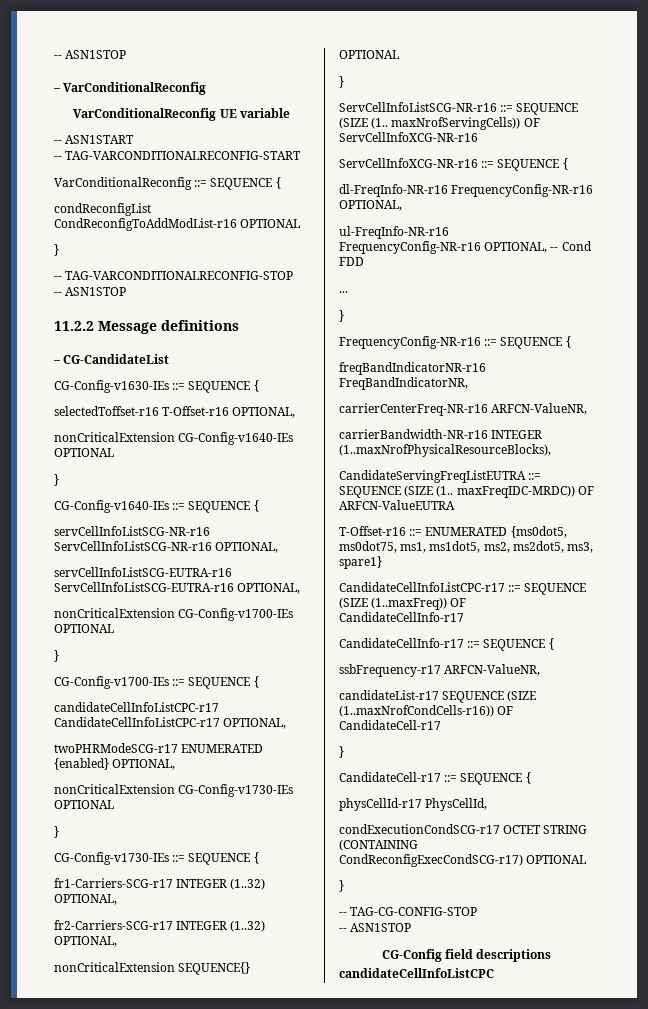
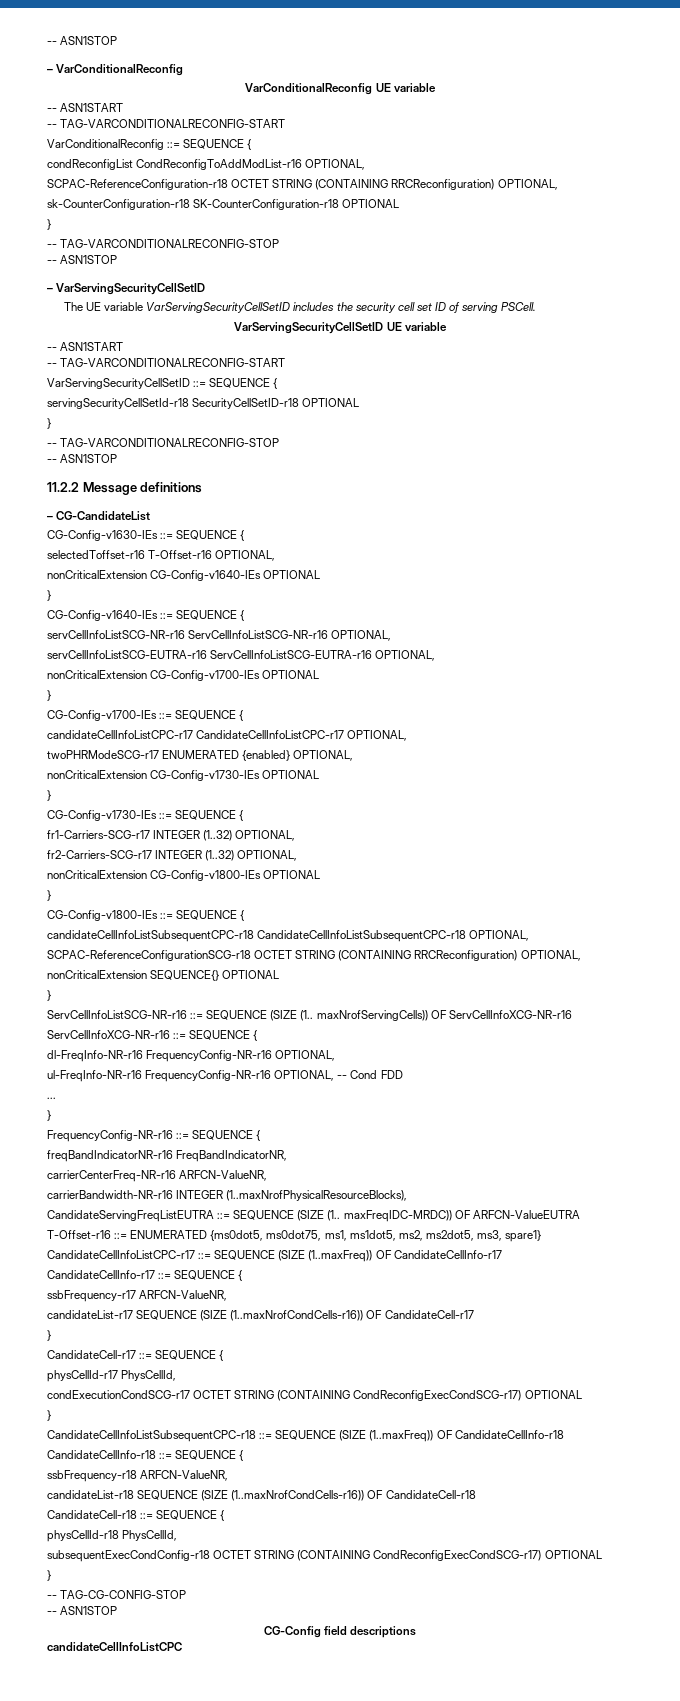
- condReconfigList CondReconfigToAddModList-r16 OPTIONAL
+ condReconfigList CondReconfigToAddModList-r16 OPTIONAL,
+ SCPAC-ReferenceConfiguration-r18 OCTET STRING (CONTAINING RRCReconfiguration) OPTIONAL,
+ sk-CounterConfiguration-r18 SK-CounterConfiguration-r18 OPTIONAL
+ }
+ -- TAG-VARCONDITIONALRECONFIG-STOP
+ -- ASN1STOP
+ – VarServingSecurityCellSetID
+ The UE variable VarServingSecurityCellSetID includes the security cell set ID of serving PSCell.
+ VarServingSecurityCellSetID UE variable
+ -- ASN1START
+ -- TAG-VARCONDITIONALRECONFIG-START
+ VarServingSecurityCellSetID ::= SEQUENCE {
+ servingSecurityCellSetId-r18 SecurityCellSetID-r18 OPTIONAL
+ nonCriticalExtension CG-Config-v1800-IEs OPTIONAL
+ }
+ CG-Config-v1800-IEs ::= SEQUENCE {
+ candidateCellInfoListSubsequentCPC-r18 CandidateCellInfoListSubsequentCPC-r18 OPTIONAL,
+ SCPAC-ReferenceConfigurationSCG-r18 OCTET STRING (CONTAINING RRCReconfiguration) OPTIONAL,
+ CandidateCellInfoListSubsequentCPC-r18 ::= SEQUENCE (SIZE (1..maxFreq)) OF CandidateCellInfo-r18
+ CandidateCellInfo-r18 ::= SEQUENCE {
+ ssbFrequency-r18 ARFCN-ValueNR,
+ candidateList-r18 SEQUENCE (SIZE (1..maxNrofCondCells-r16)) OF CandidateCell-r18
+ CandidateCell-r18 ::= SEQUENCE {
+ physCellId-r18 PhysCellId,
+ subsequentExecCondConfig-r18 OCTET STRING (CONTAINING CondReconfigExecCondSCG-r17) OPTIONAL
+ }

